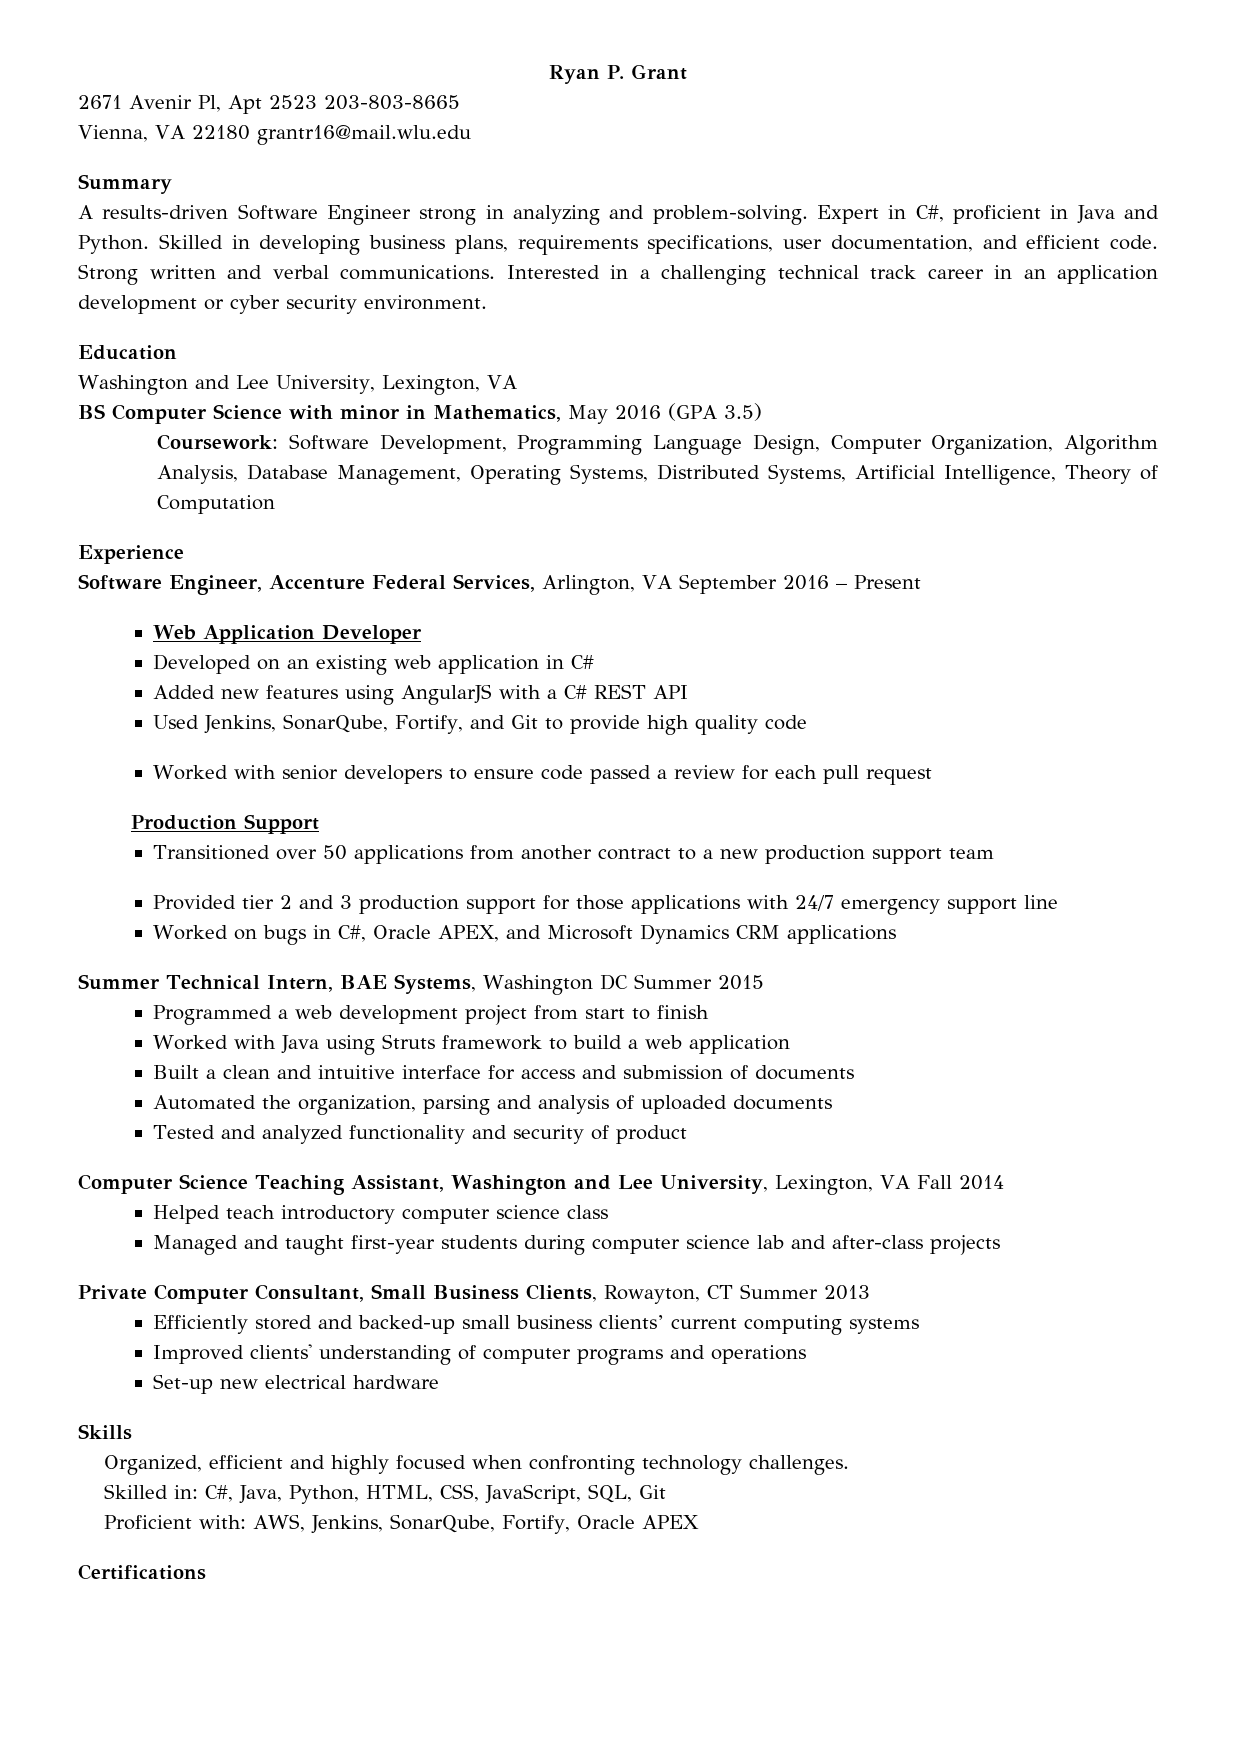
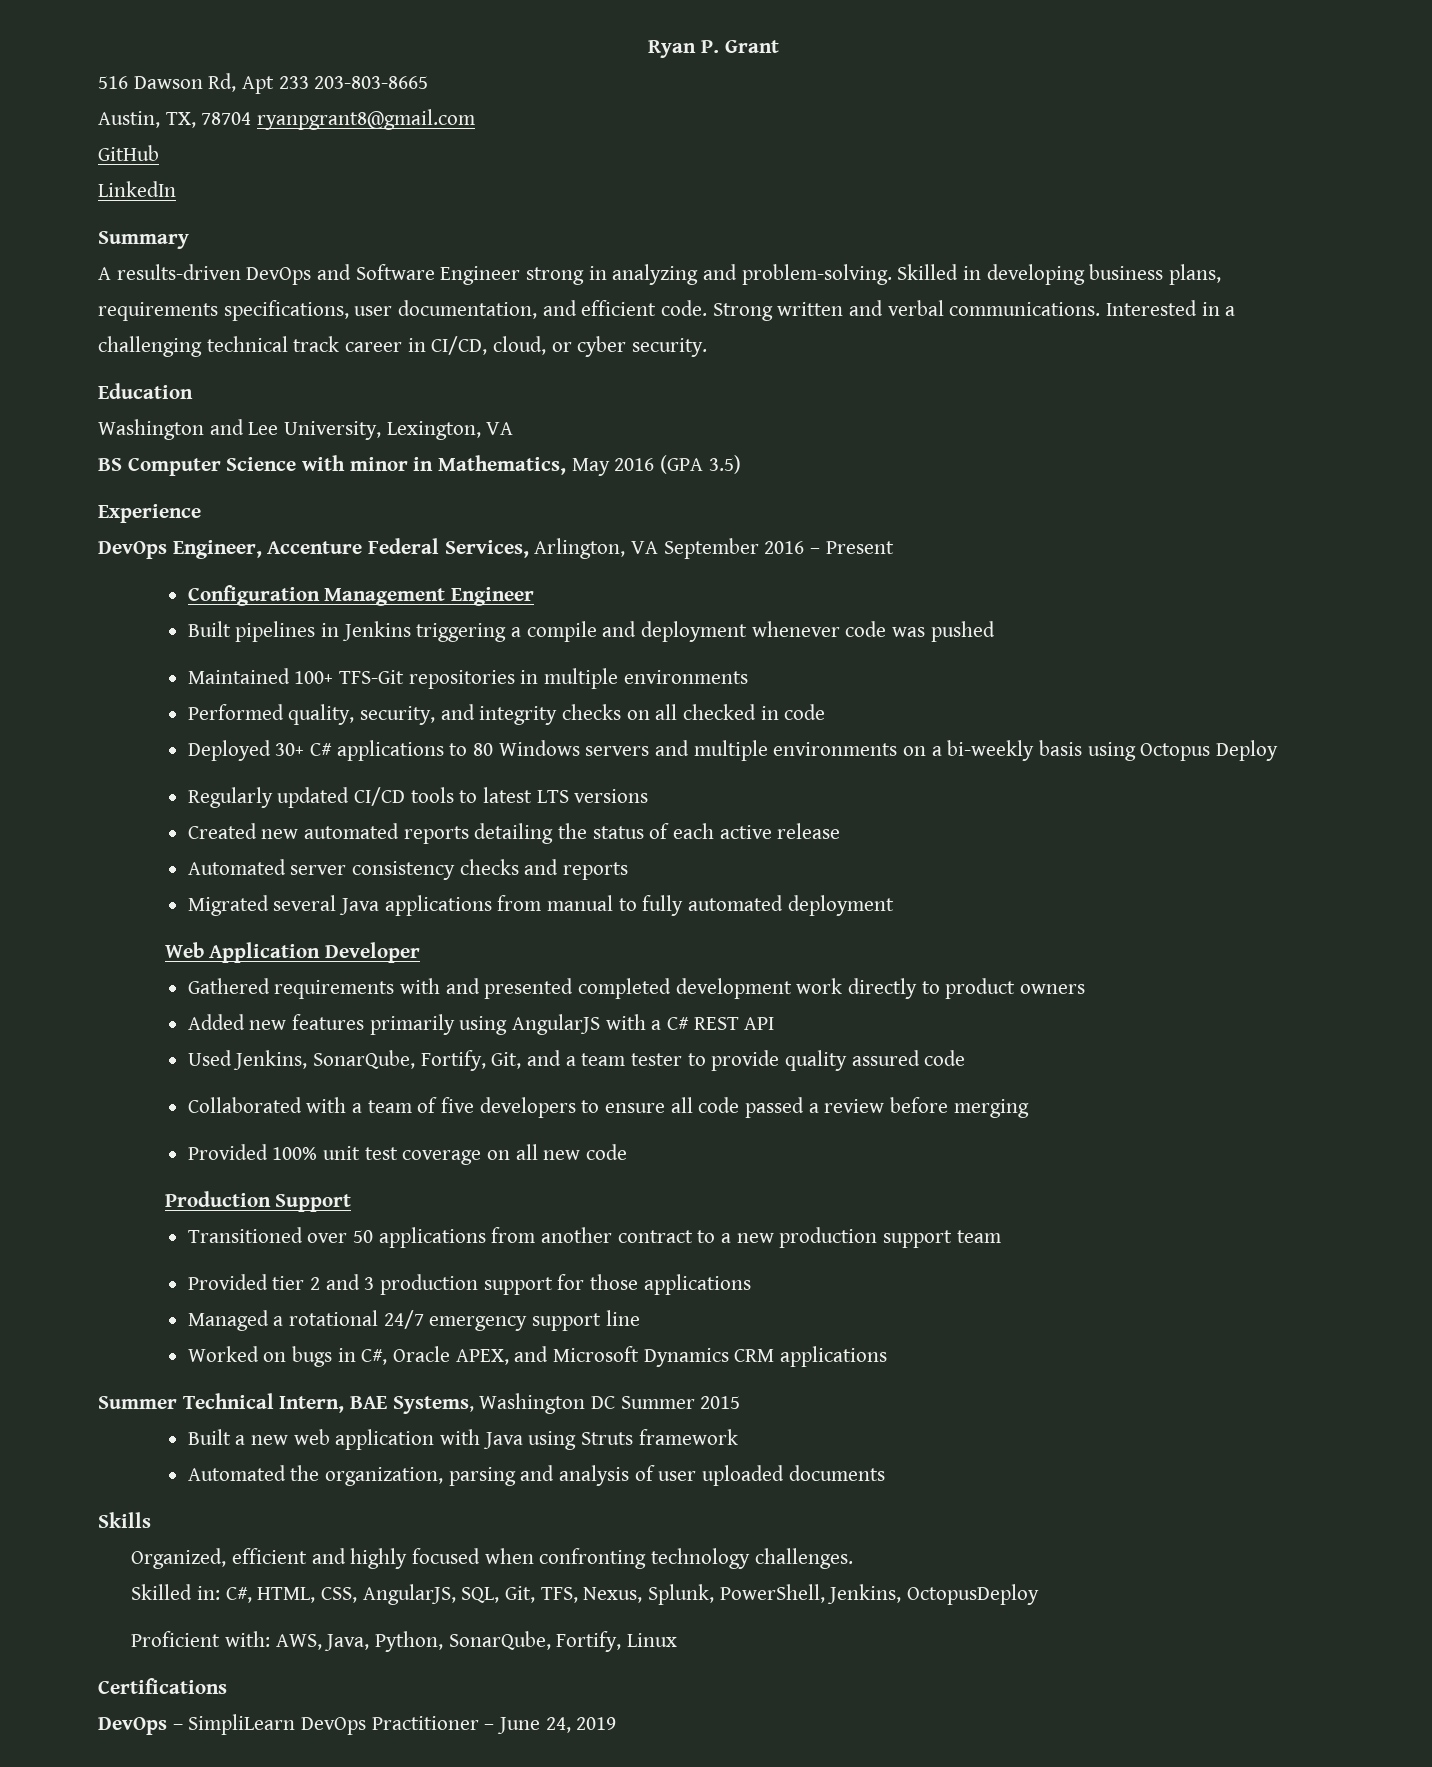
- 2671 Avenir Pl, Apt 2523 203-803-8665
- Vienna, VA 22180 grantr16@mail.wlu.edu
+ 516 Dawson Rd, Apt 233 203-803-8665
+ Austin, TX, 78704 ryanpgrant8@gmail.com
+ GitHub
+ LinkedIn
- A results-driven Software Engineer strong in analyzing and problem-solving.
+ A results-driven DevOps and Software Engineer strong in analyzing and problem-solving.
- Expert in C#, proficient in Java and Python.
- Interested in a challenging technical track career in an application development or cyber security environment.
+ Interested in a challenging technical track career in CI/CD, cloud, or cyber security.
- Coursework: Software Development, Programming Language Design, Computer Organization, Algorithm Analysis, Database Management, Operating Systems, Distributed Systems, Artificial Intelligence, Theory of Computation
- Software Engineer, Accenture Federal Services, Arlington, VA September 2016 – Present
+ DevOps Engineer, Accenture Federal Services, Arlington, VA September 2016 – Present
+ Configuration Management Engineer
+ Built pipelines in Jenkins triggering a compile and deployment whenever code was pushed
+ Maintained 100+ TFS-Git repositories in multiple environments
+ Performed quality, security, and integrity checks on all checked in code
+ Deployed 30+ C# applications to 80 Windows servers and multiple environments on a bi-weekly basis using Octopus Deploy
+ Regularly updated CI/CD tools to latest LTS versions
+ Created new automated reports detailing the status of each active release
+ Automated server consistency checks and reports
+ Migrated several Java applications from manual to fully automated deployment
  Web Application Developer
- Developed on an existing web application in C#
+ Gathered requirements with and presented completed development work directly to product owners
- Added new features using AngularJS with a C# REST API
+ Added new features primarily using AngularJS with a C# REST API
- Used Jenkins, SonarQube, Fortify, and Git to provide high quality code
- Worked with senior developers to ensure code passed a review for each pull request
+ Used Jenkins, SonarQube, Fortify, Git, and a team tester to provide quality assured code
+ Collaborated with a team of five developers to ensure all code passed a review before merging
+ Provided 100% unit test coverage on all new code
- Provided tier 2 and 3 production support for those applications with 24/7 emergency support line
+ Provided tier 2 and 3 production support for those applications
+ Managed a rotational 24/7 emergency support line
- Programmed a web development project from start to finish
- Worked with Java using Struts framework to build a web application
- Built a clean and intuitive interface for access and submission of documents
+ Built a new web application with Java using Struts framework
- Automated the organization, parsing and analysis of uploaded documents
+ Automated the organization, parsing and analysis of user uploaded documents
- Tested and analyzed functionality and security of product
- Computer Science Teaching Assistant, Washington and Lee University, Lexington, VA Fall 2014
- Helped teach introductory computer science class
- Managed and taught first-year students during computer science lab and after-class projects
- Private Computer Consultant, Small Business Clients, Rowayton, CT Summer 2013
- Efficiently stored and backed-up small business clients’ current computing systems
- Improved clients' understanding of computer programs and operations
- Set-up new electrical hardware
- Skilled in: C#, Java, Python, HTML, CSS, JavaScript, SQL, Git
- Proficient with: AWS, Jenkins, SonarQube, Fortify, Oracle APEX
+ Skilled in: C#, HTML, CSS, AngularJS, SQL, Git, TFS, Nexus, Splunk, PowerShell, Jenkins, OctopusDeploy
+ Proficient with: AWS, Java, Python, SonarQube, Fortify, Linux
  Certifications
+ DevOps – SimpliLearn DevOps Practitioner – June 24, 2019

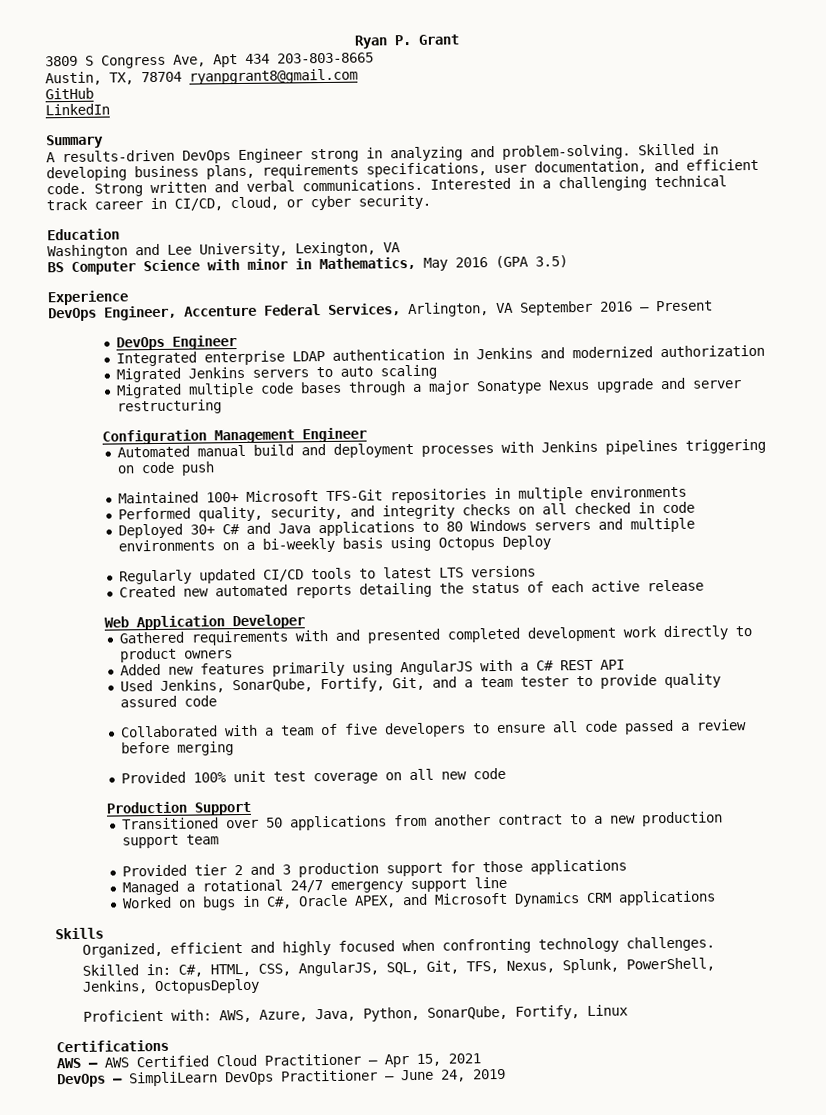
- 516 Dawson Rd, Apt 233 203-803-8665
+ 3809 S Congress Ave, Apt 434 203-803-8665
- A results-driven DevOps and Software Engineer strong in analyzing and problem-solving.
+ A results-driven DevOps Engineer strong in analyzing and problem-solving.
  DevOps Engineer, Accenture Federal Services, Arlington, VA September 2016 – Present
+ DevOps Engineer
+ Integrated enterprise LDAP authentication in Jenkins and modernized authorization
+ Migrated Jenkins servers to auto scaling
+ Migrated multiple code bases through a major Sonatype Nexus upgrade and server restructuring
  Configuration Management Engineer
- Built pipelines in Jenkins triggering a compile and deployment whenever code was pushed
+ Automated manual build and deployment processes with Jenkins pipelines triggering on code push
- Maintained 100+ TFS-Git repositories in multiple environments
+ Maintained 100+ Microsoft TFS-Git repositories in multiple environments
- Deployed 30+ C# applications to 80 Windows servers and multiple environments on a bi-weekly basis using Octopus Deploy
+ Deployed 30+ C# and Java applications to 80 Windows servers and multiple environments on a bi-weekly basis using Octopus Deploy
- Automated server consistency checks and reports
- Migrated several Java applications from manual to fully automated deployment
- Summer Technical Intern, BAE Systems, Washington DC Summer 2015
- Built a new web application with Java using Struts framework
- Automated the organization, parsing and analysis of user uploaded documents
- Proficient with: AWS, Java, Python, SonarQube, Fortify, Linux
+ Proficient with: AWS, Azure, Java, Python, SonarQube, Fortify, Linux
+ AWS – AWS Certified Cloud Practitioner – Apr 15, 2021

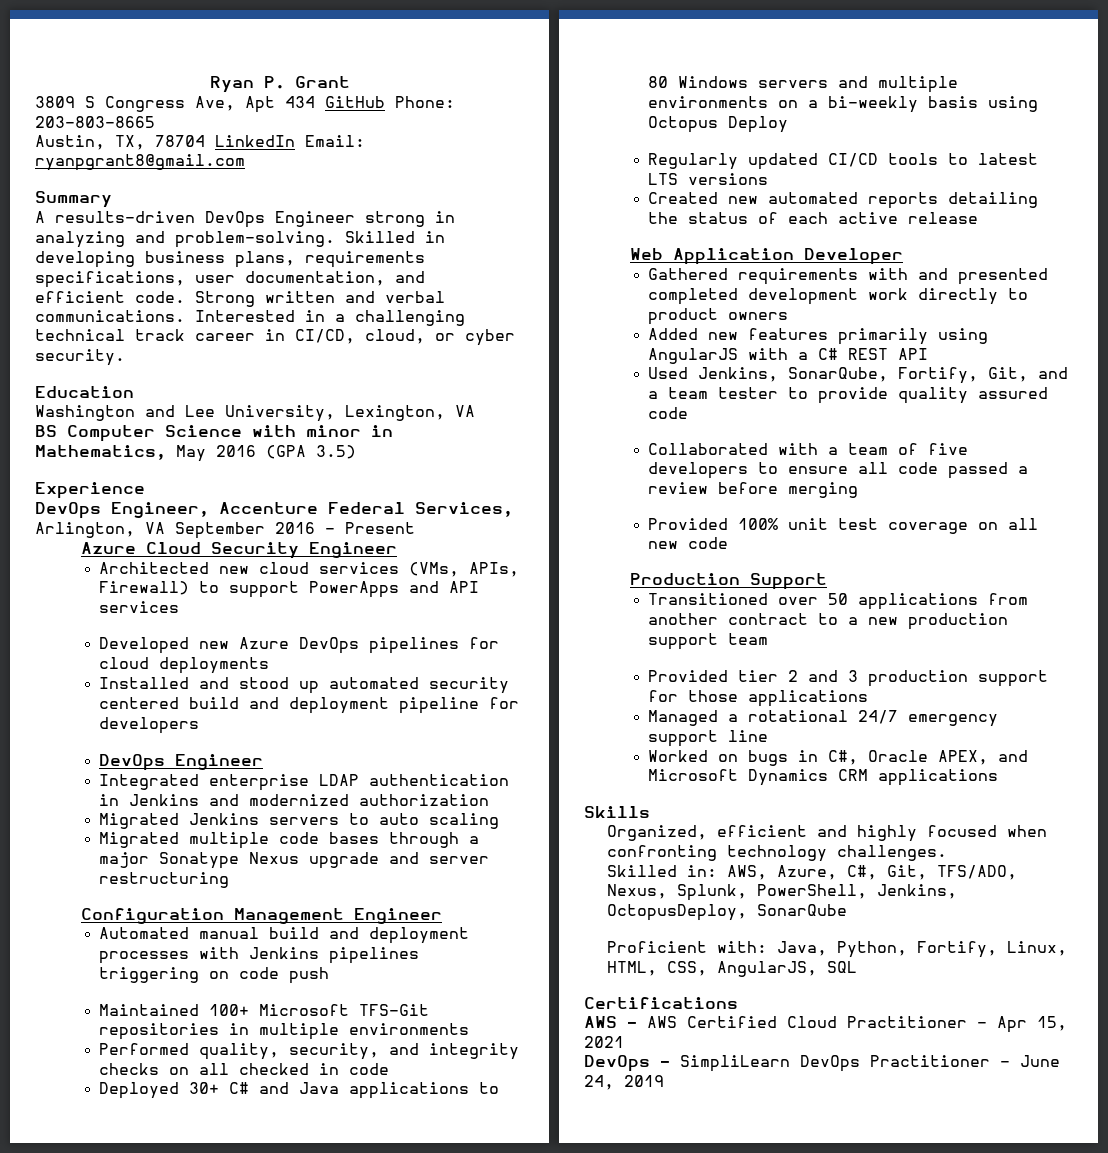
- 3809 S Congress Ave, Apt 434 203-803-8665
+ 3809 S Congress Ave, Apt 434 GitHub Phone: 203-803-8665
- Austin, TX, 78704 ryanpgrant8@gmail.com
+ Austin, TX, 78704 LinkedIn Email: ryanpgrant8@gmail.com
- GitHub
- LinkedIn
+ Azure Cloud Security Engineer
+ Architected new cloud services (VMs, APIs, Firewall) to support PowerApps and API services
+ Developed new Azure DevOps pipelines for cloud deployments
+ Installed and stood up automated security centered build and deployment pipeline for developers
- Skilled in: C#, HTML, CSS, AngularJS, SQL, Git, TFS, Nexus, Splunk, PowerShell, Jenkins, OctopusDeploy
+ Skilled in: AWS, Azure, C#, Git, TFS/ADO, Nexus, Splunk, PowerShell, Jenkins, OctopusDeploy, SonarQube
- Proficient with: AWS, Azure, Java, Python, SonarQube, Fortify, Linux
+ Proficient with: Java, Python, Fortify, Linux, HTML, CSS, AngularJS, SQL

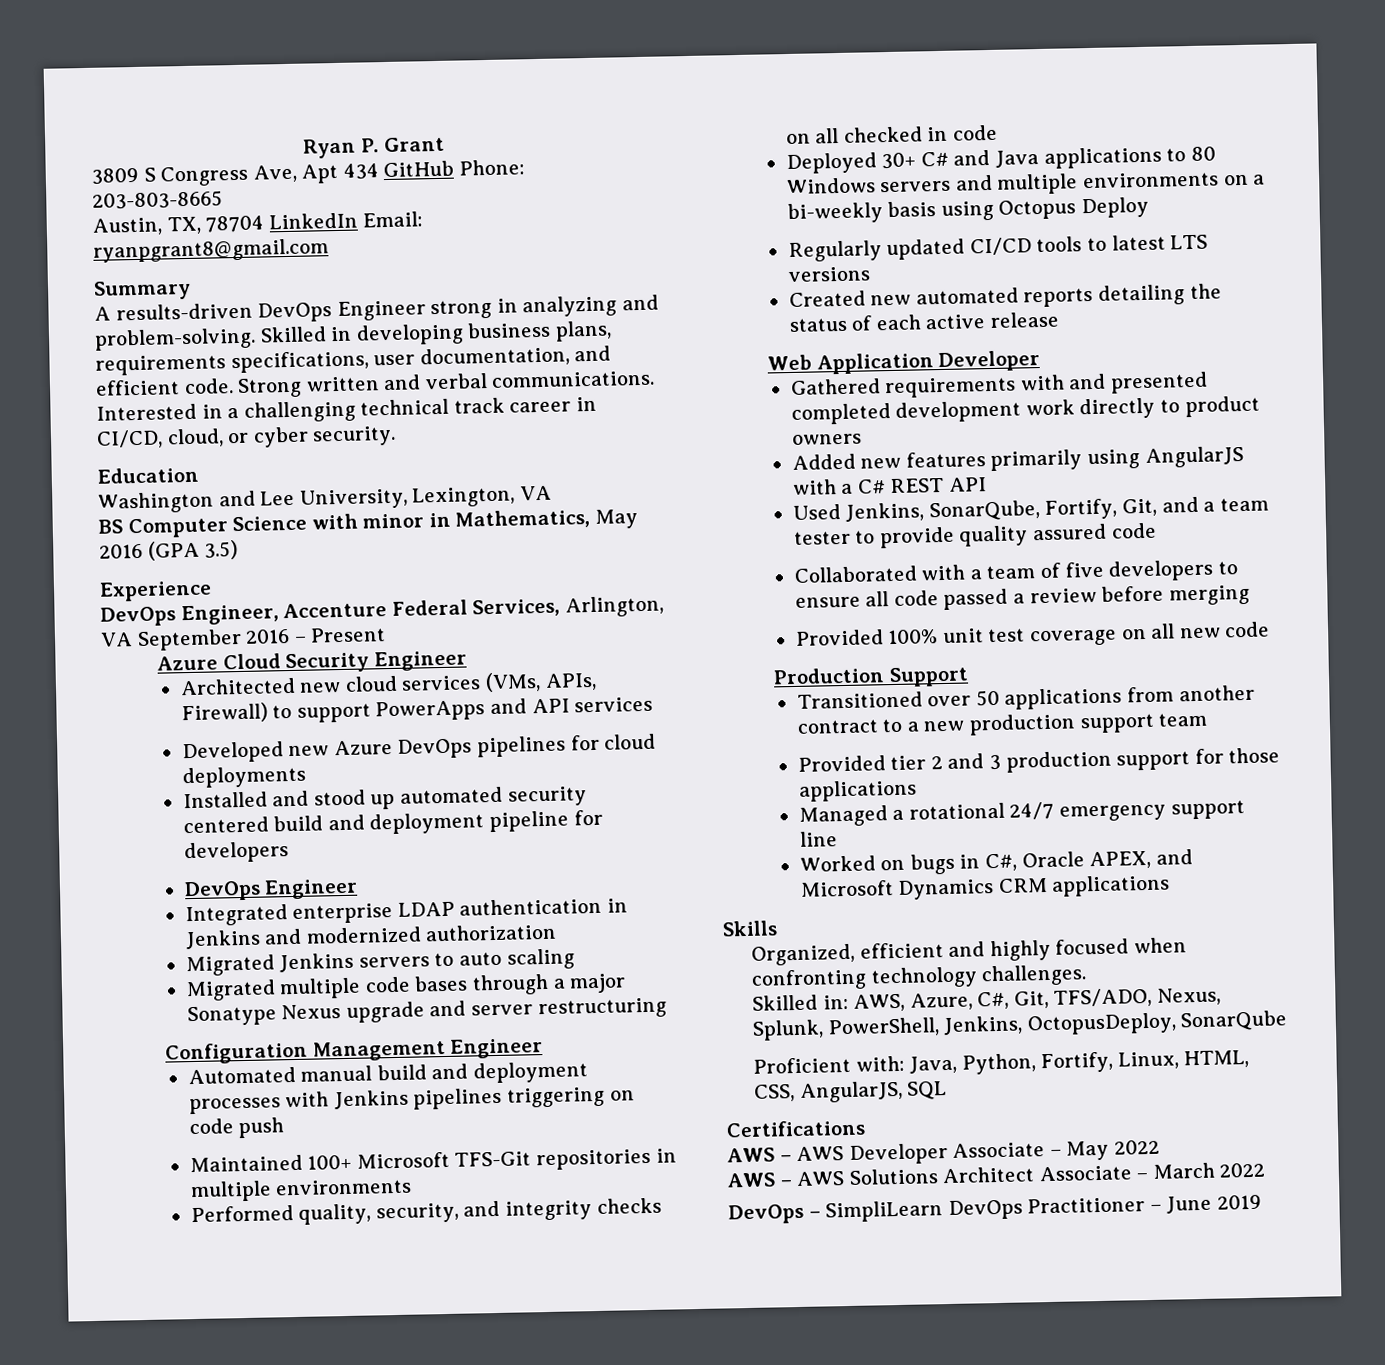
- AWS – AWS Certified Cloud Practitioner – Apr 15, 2021
+ AWS – AWS Developer Associate – May 2022
+ AWS – AWS Solutions Architect Associate – March 2022
- DevOps – SimpliLearn DevOps Practitioner – June 24, 2019
+ DevOps – SimpliLearn DevOps Practitioner – June 2019

